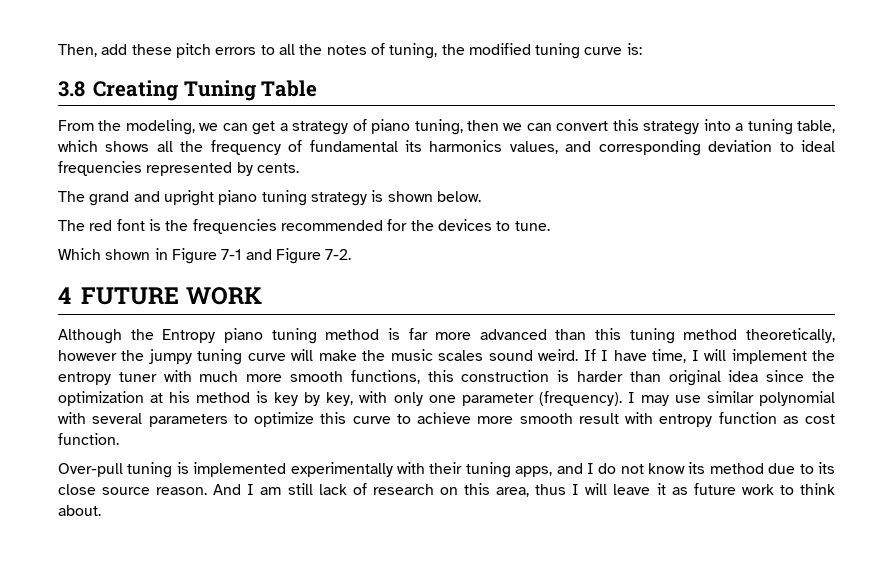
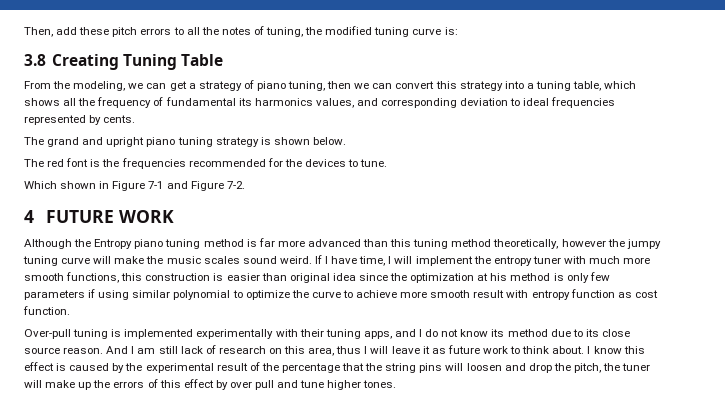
- If I have time, I will implement the entropy tuner with much more smooth functions, this construction is harder than original idea since the optimization at his method is key by key, with only one parameter (frequency). I may use similar polynomial with several parameters to optimize this curve to achieve more smooth result with entropy function as cost function.
+ If I have time, I will implement the entropy tuner with much more smooth functions, this construction is easier than original idea since the optimization at his method is only few parameters if using similar polynomial to optimize the curve to achieve more smooth result with entropy function as cost function.
+ I know this effect is caused by the experimental result of the percentage that the string pins will loosen and drop the pitch, the tuner will make up the errors of this effect by over pull and tune higher tones.

